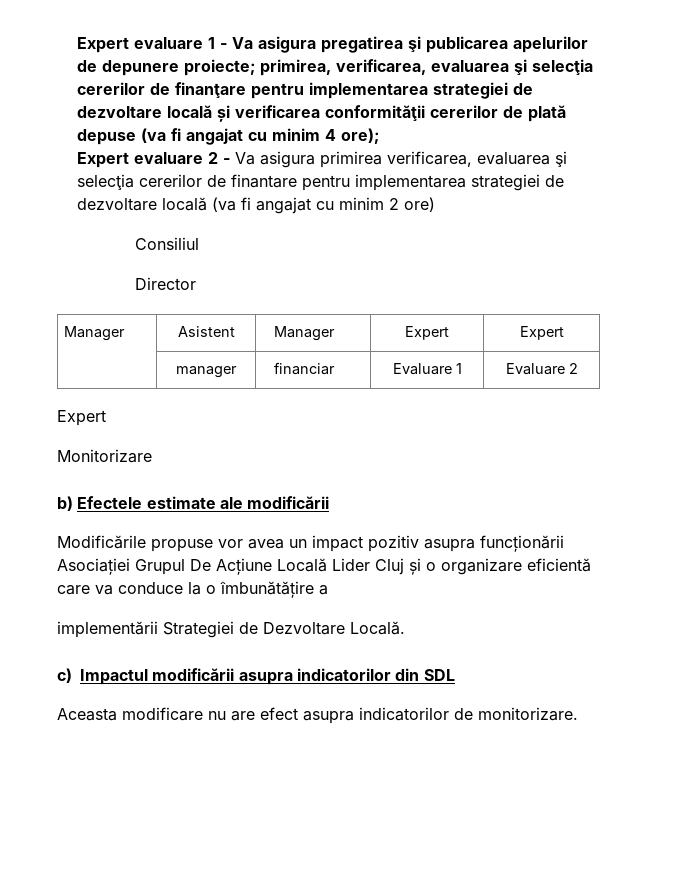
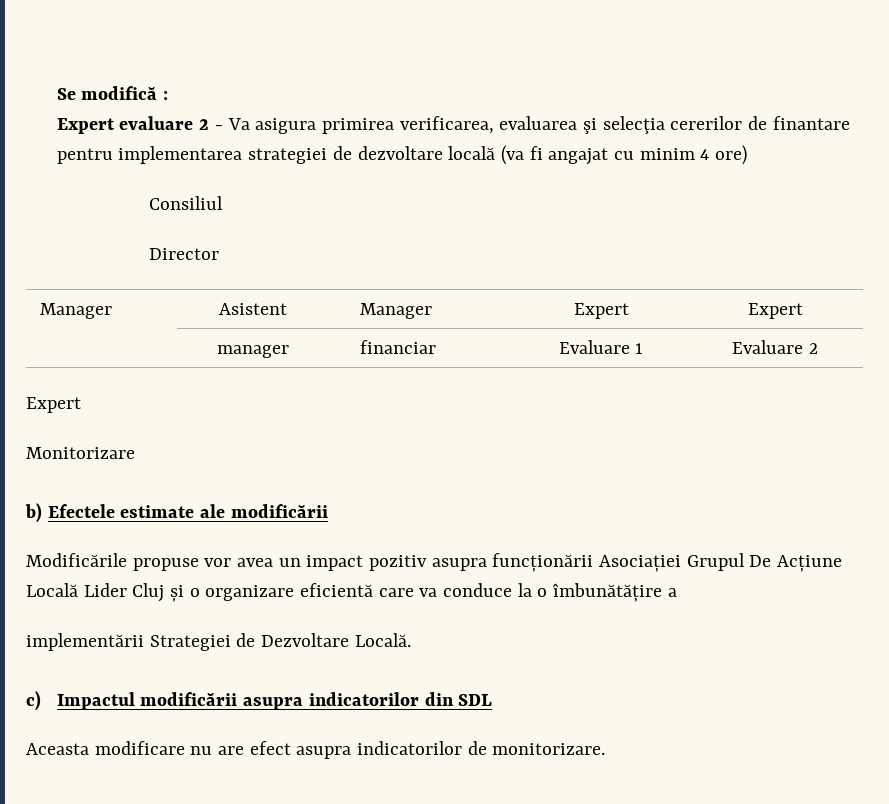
- Expert evaluare 1 - Va asigura pregatirea şi publicarea apelurilor de depunere proiecte; primirea, verificarea, evaluarea şi selecţia cererilor de finanţare pentru implementarea strategiei de dezvoltare locală și verificarea conformităţii cererilor de plată depuse (va fi angajat cu minim 4 ore);
+ Se modifică :
- Expert evaluare 2 - Va asigura primirea verificarea, evaluarea şi selecţia cererilor de finantare pentru implementarea strategiei de dezvoltare locală (va fi angajat cu minim 2 ore)
+ Expert evaluare 2 - Va asigura primirea verificarea, evaluarea şi selecţia cererilor de finantare pentru implementarea strategiei de dezvoltare locală (va fi angajat cu minim 4 ore)

